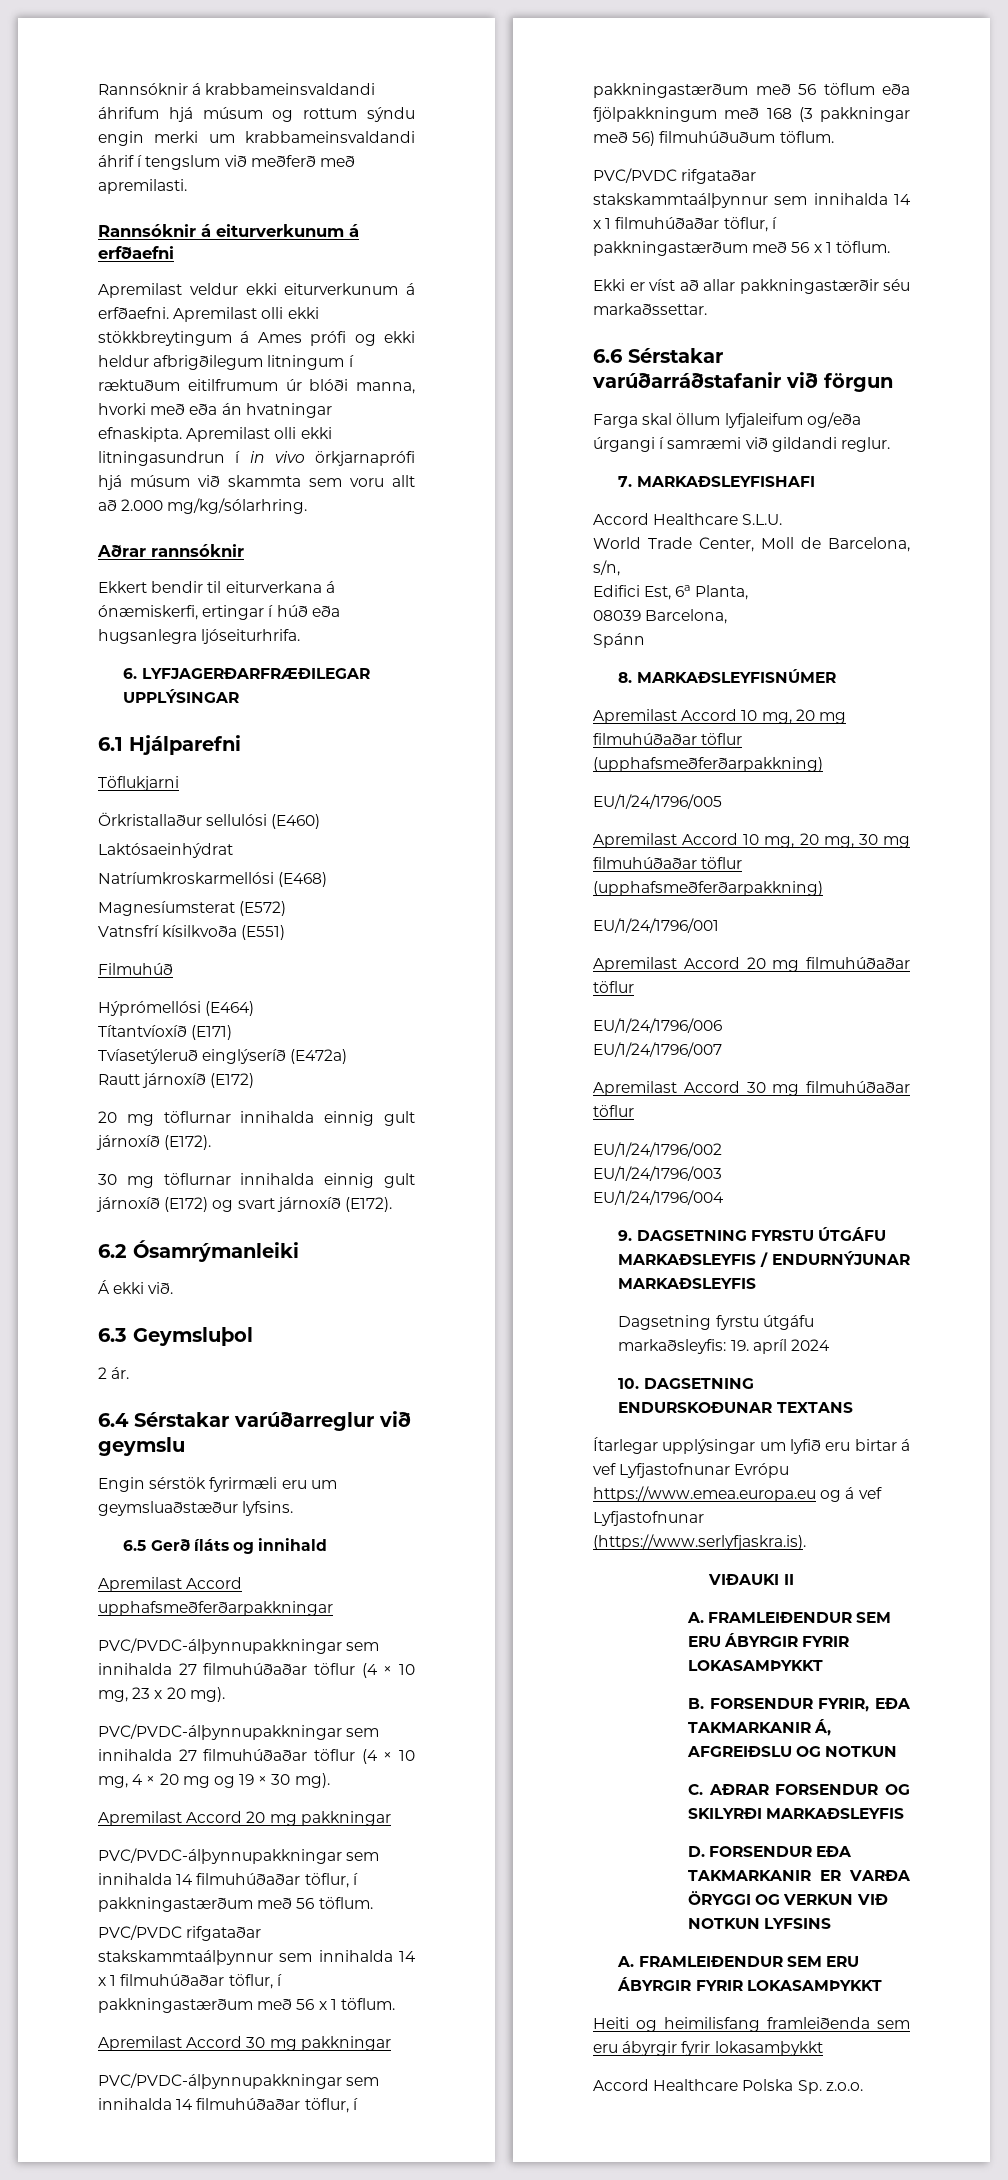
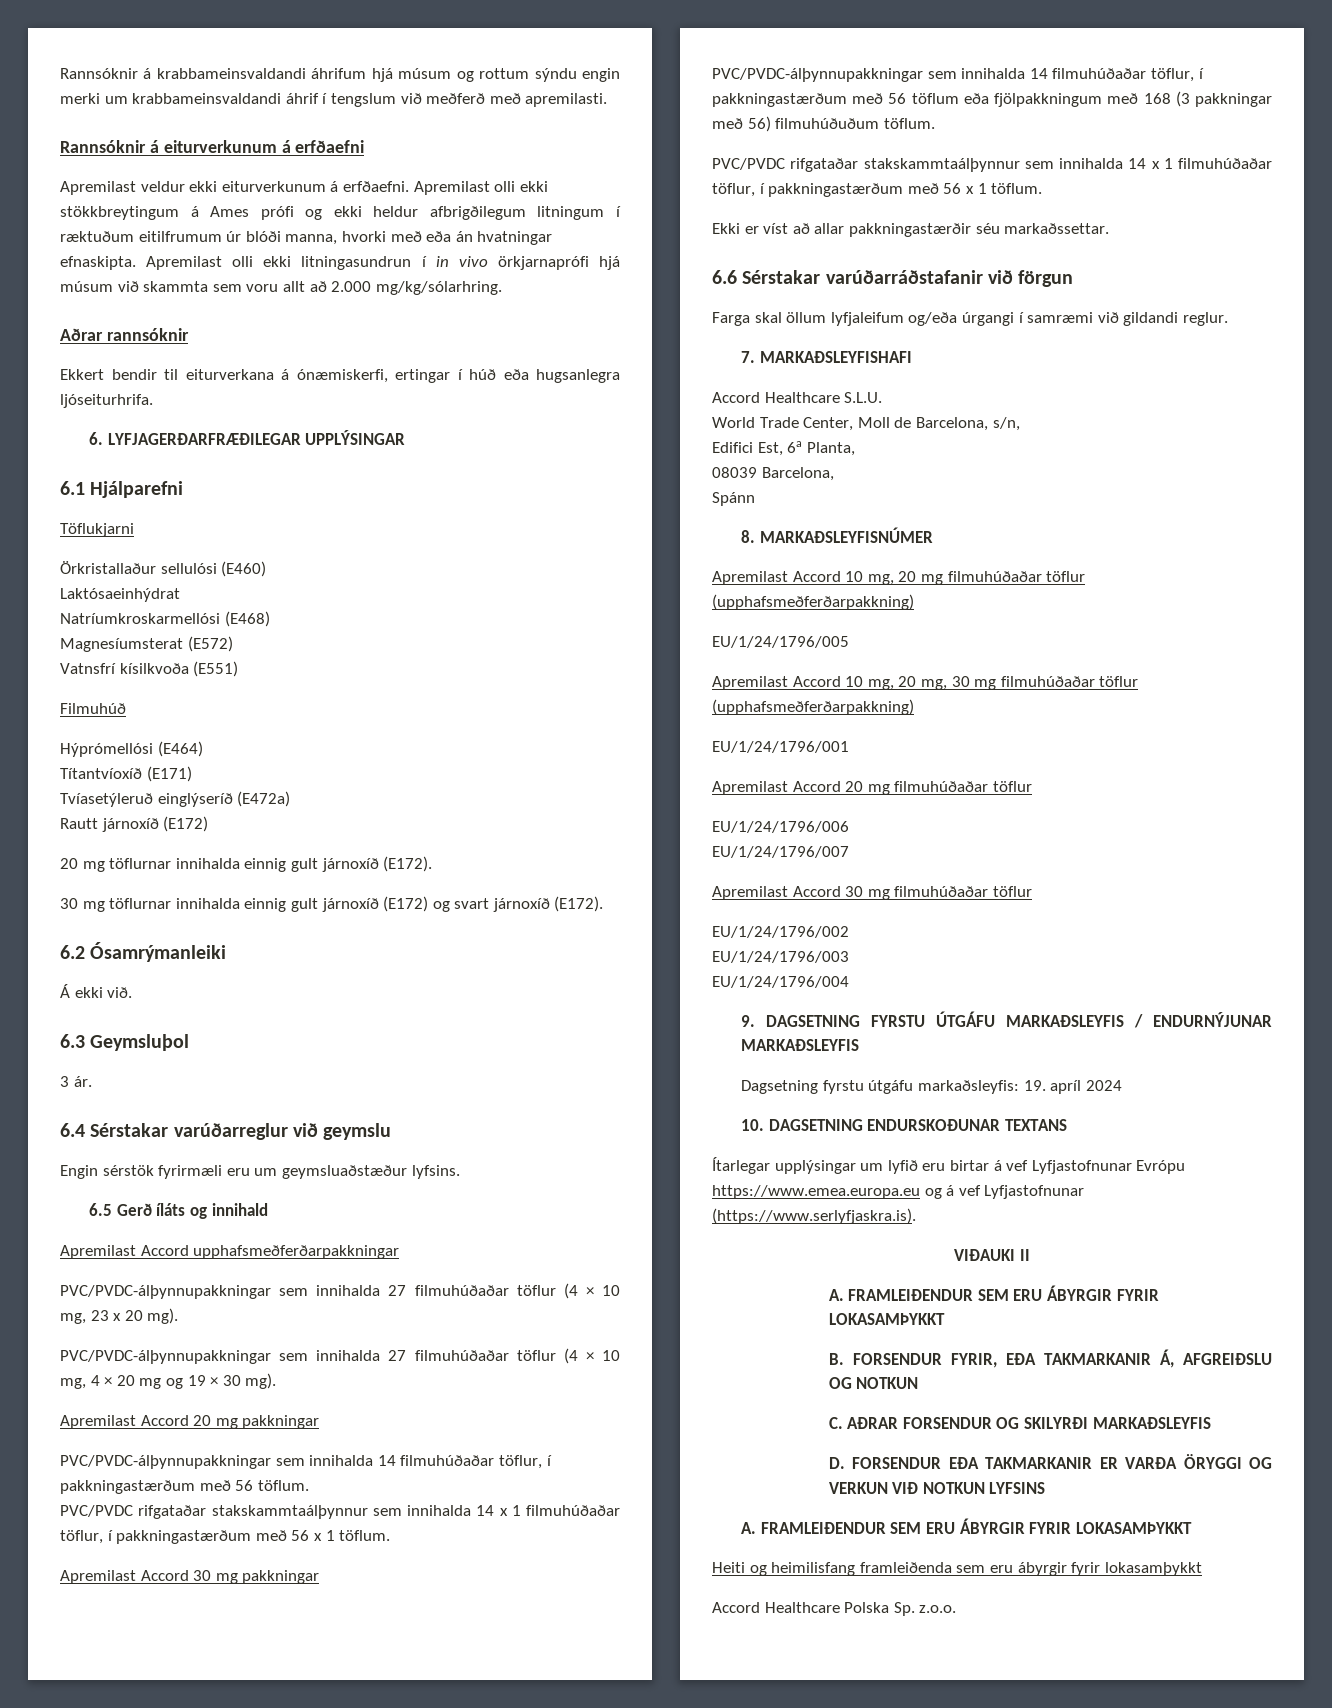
- 2 ár.
+ 3 ár.

